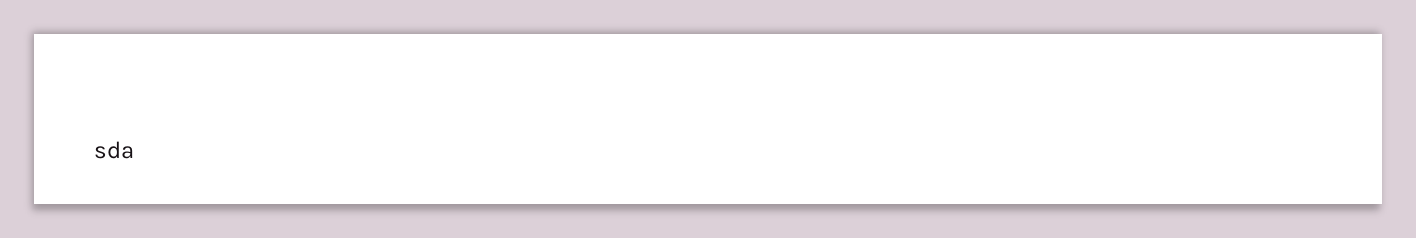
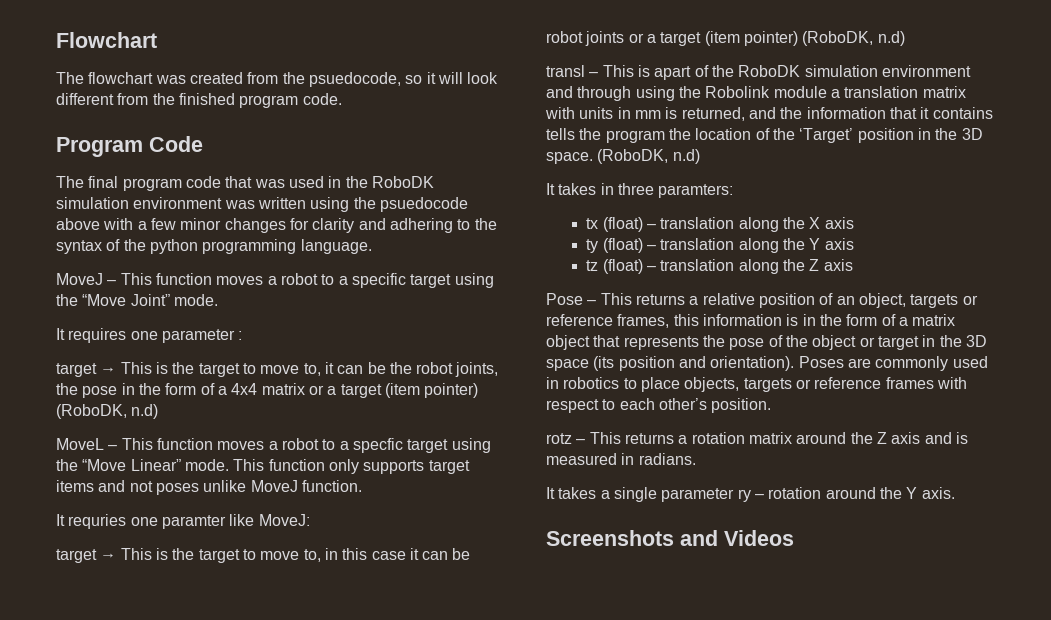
- sda
+ Flowchart
+ The flowchart was created from the psuedocode, so it will look different from the finished program code.
+ Program Code
+ The final program code that was used in the RoboDK simulation environment was written using the psuedocode above with a few minor changes for clarity and adhering to the syntax of the python programming language.
+ MoveJ – This function moves a robot to a specific target using the “Move Joint” mode.
+ It requires one parameter :
+ target → This is the target to move to, it can be the robot joints, the pose in the form of a 4x4 matrix or a target (item pointer) (RoboDK, n.d)
+ MoveL – This function moves a robot to a specfic target using the “Move Linear” mode. This function only supports target items and not poses unlike MoveJ function.
+ It requries one paramter like MoveJ:
+ target → This is the target to move to, in this case it can be robot joints or a target (item pointer) (RoboDK, n.d)
+ transl – This is apart of the RoboDK simulation environment and through using the Robolink module a translation matrix with units in mm is returned, and the information that it contains tells the program the location of the ‘Target’ position in the 3D space. (RoboDK, n.d)
+ It takes in three paramters:
+ tx (float) – translation along the X axis
+ ty (float) – translation along the Y axis
+ tz (float) – translation along the Z axis
+ Pose – This returns a relative position of an object, targets or reference frames, this information is in the form of a matrix object that represents the pose of the object or target in the 3D space (its position and orientation). Poses are commonly used in robotics to place objects, targets or reference frames with respect to each other’s position.
+ rotz – This returns a rotation matrix around the Z axis and is measured in radians.
+ It takes a single parameter ry – rotation around the Y axis.
+ Screenshots and Videos

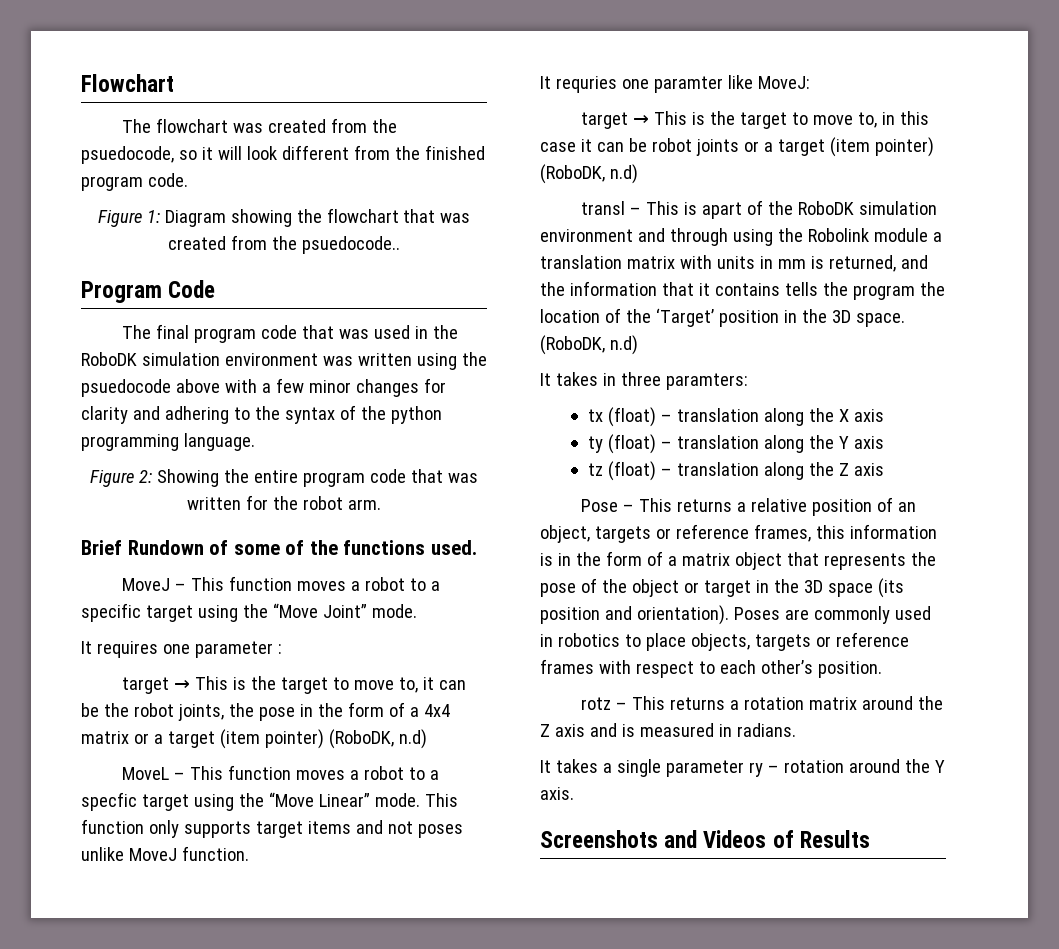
+ Figure 1: Diagram showing the flowchart that was created from the psuedocode..
+ Figure 2: Showing the entire program code that was written for the robot arm.
+ Brief Rundown of some of the functions used.
- Screenshots and Videos
+ Screenshots and Videos of Results

